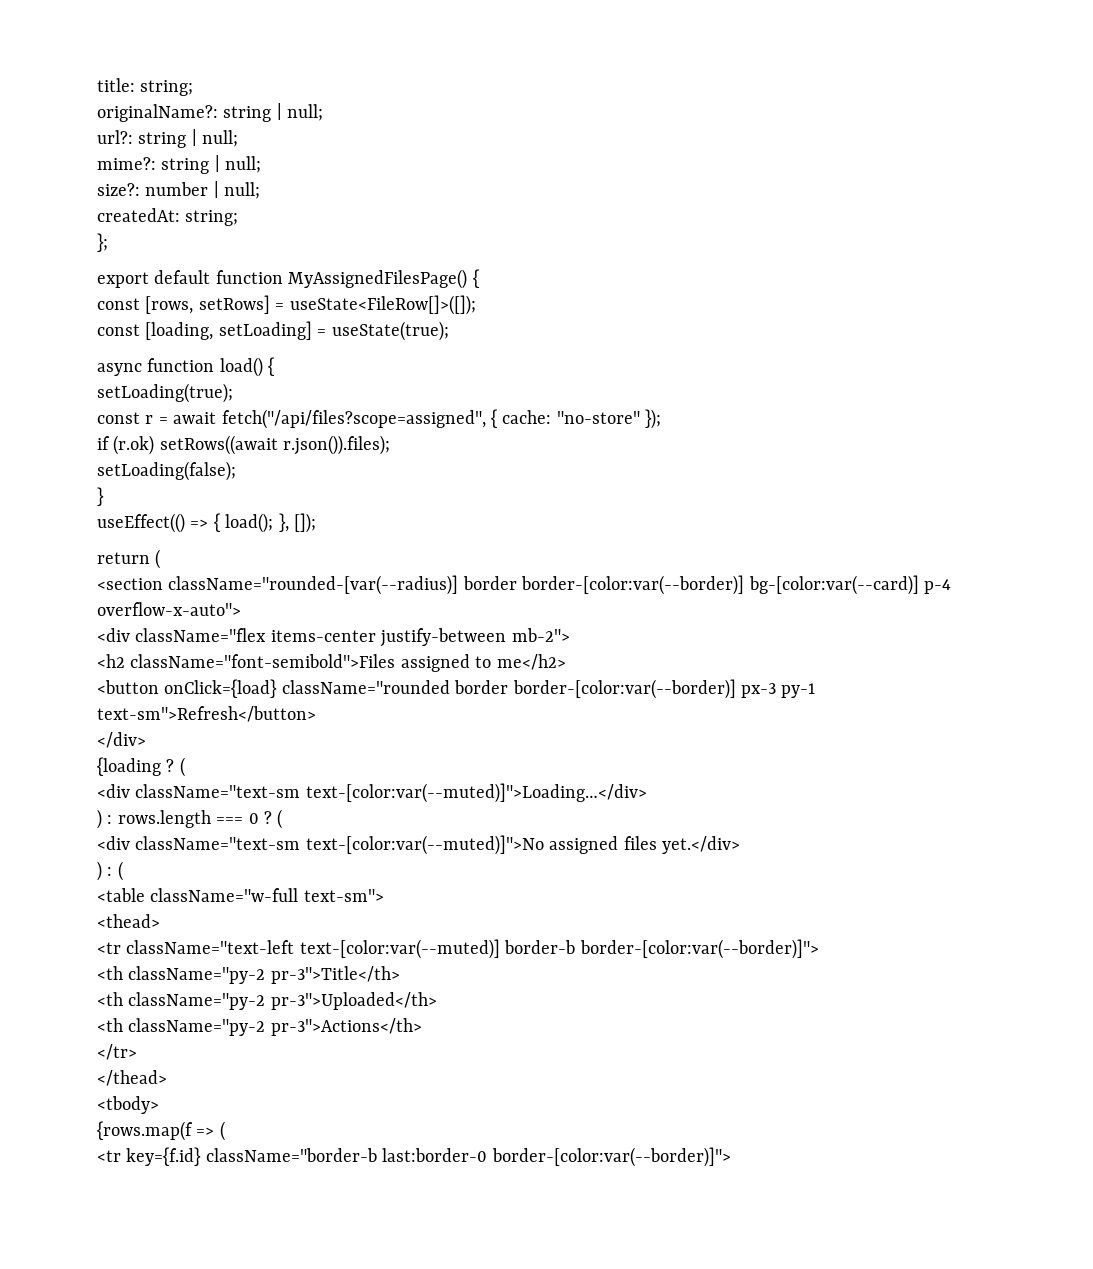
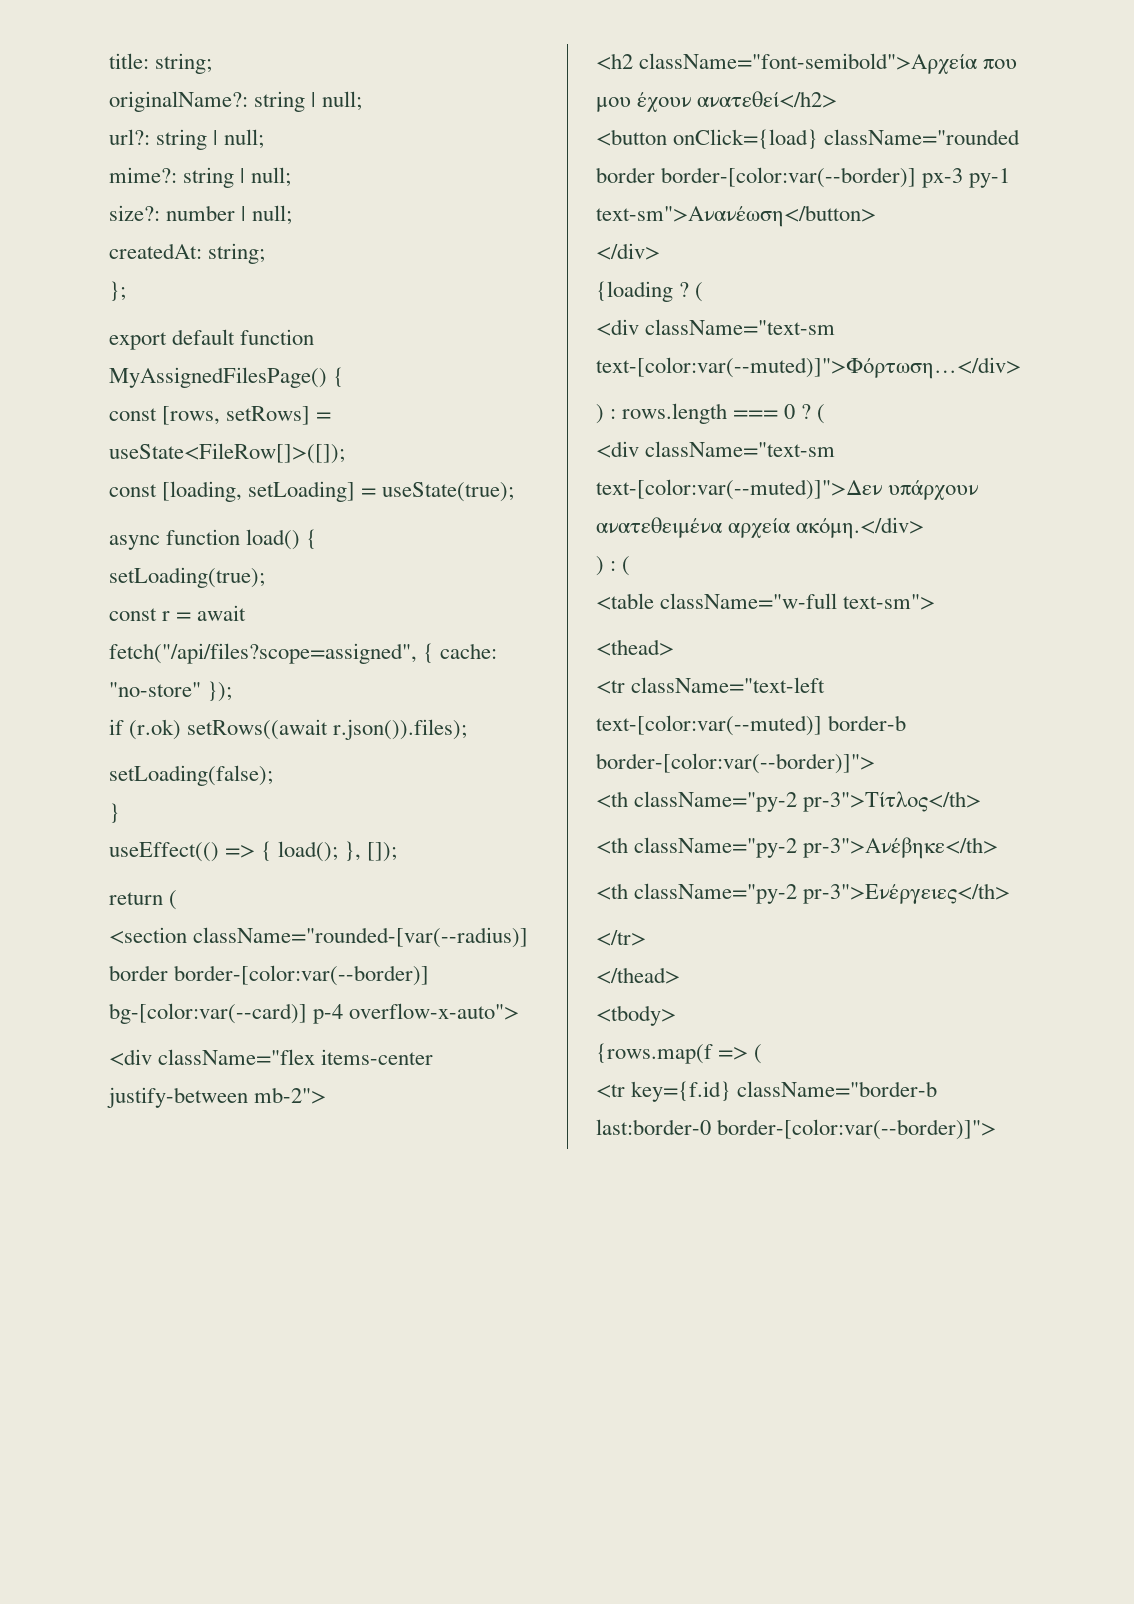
- <h2 className="font-semibold">Files assigned to me</h2>
+ <h2 className="font-semibold">Αρχεία που μου έχουν ανατεθεί</h2>
- <button onClick={load} className="rounded border border-[color:var(--border)] px-3 py-1 text-sm">Refresh</button>
+ <button onClick={load} className="rounded border border-[color:var(--border)] px-3 py-1 text-sm">Ανανέωση</button>
- <div className="text-sm text-[color:var(--muted)]">Loading…</div>
+ <div className="text-sm text-[color:var(--muted)]">Φόρτωση…</div>
- <div className="text-sm text-[color:var(--muted)]">No assigned files yet.</div>
+ <div className="text-sm text-[color:var(--muted)]">Δεν υπάρχουν ανατεθειμένα αρχεία ακόμη.</div>
- <th className="py-2 pr-3">Title</th>
- <th className="py-2 pr-3">Uploaded</th>
- <th className="py-2 pr-3">Actions</th>
+ <th className="py-2 pr-3">Τίτλος</th>
+ <th className="py-2 pr-3">Ανέβηκε</th>
+ <th className="py-2 pr-3">Ενέργειες</th>

